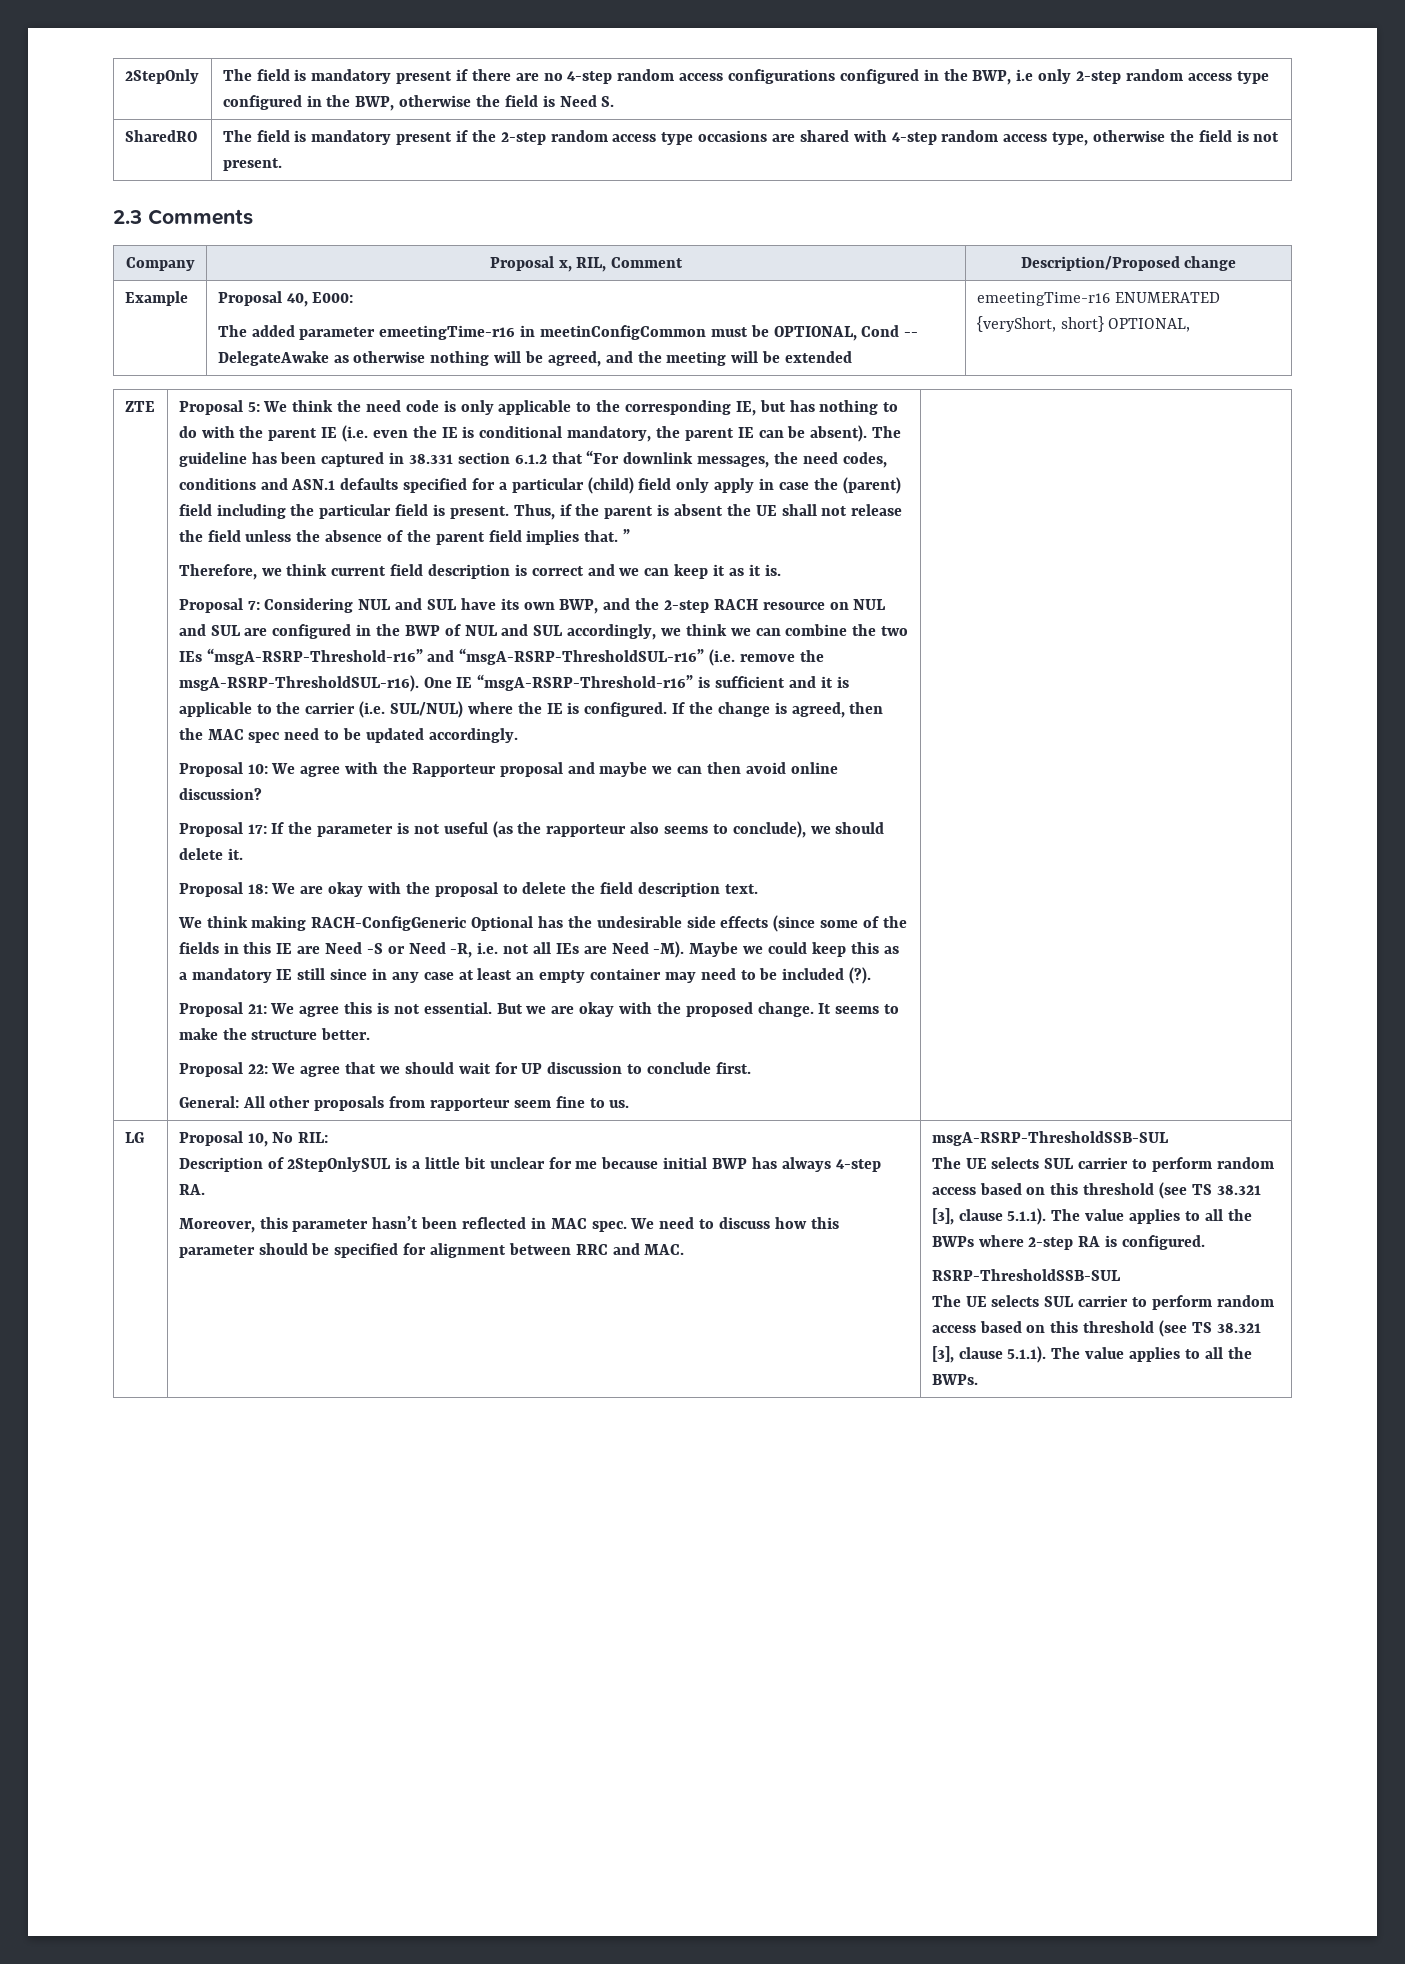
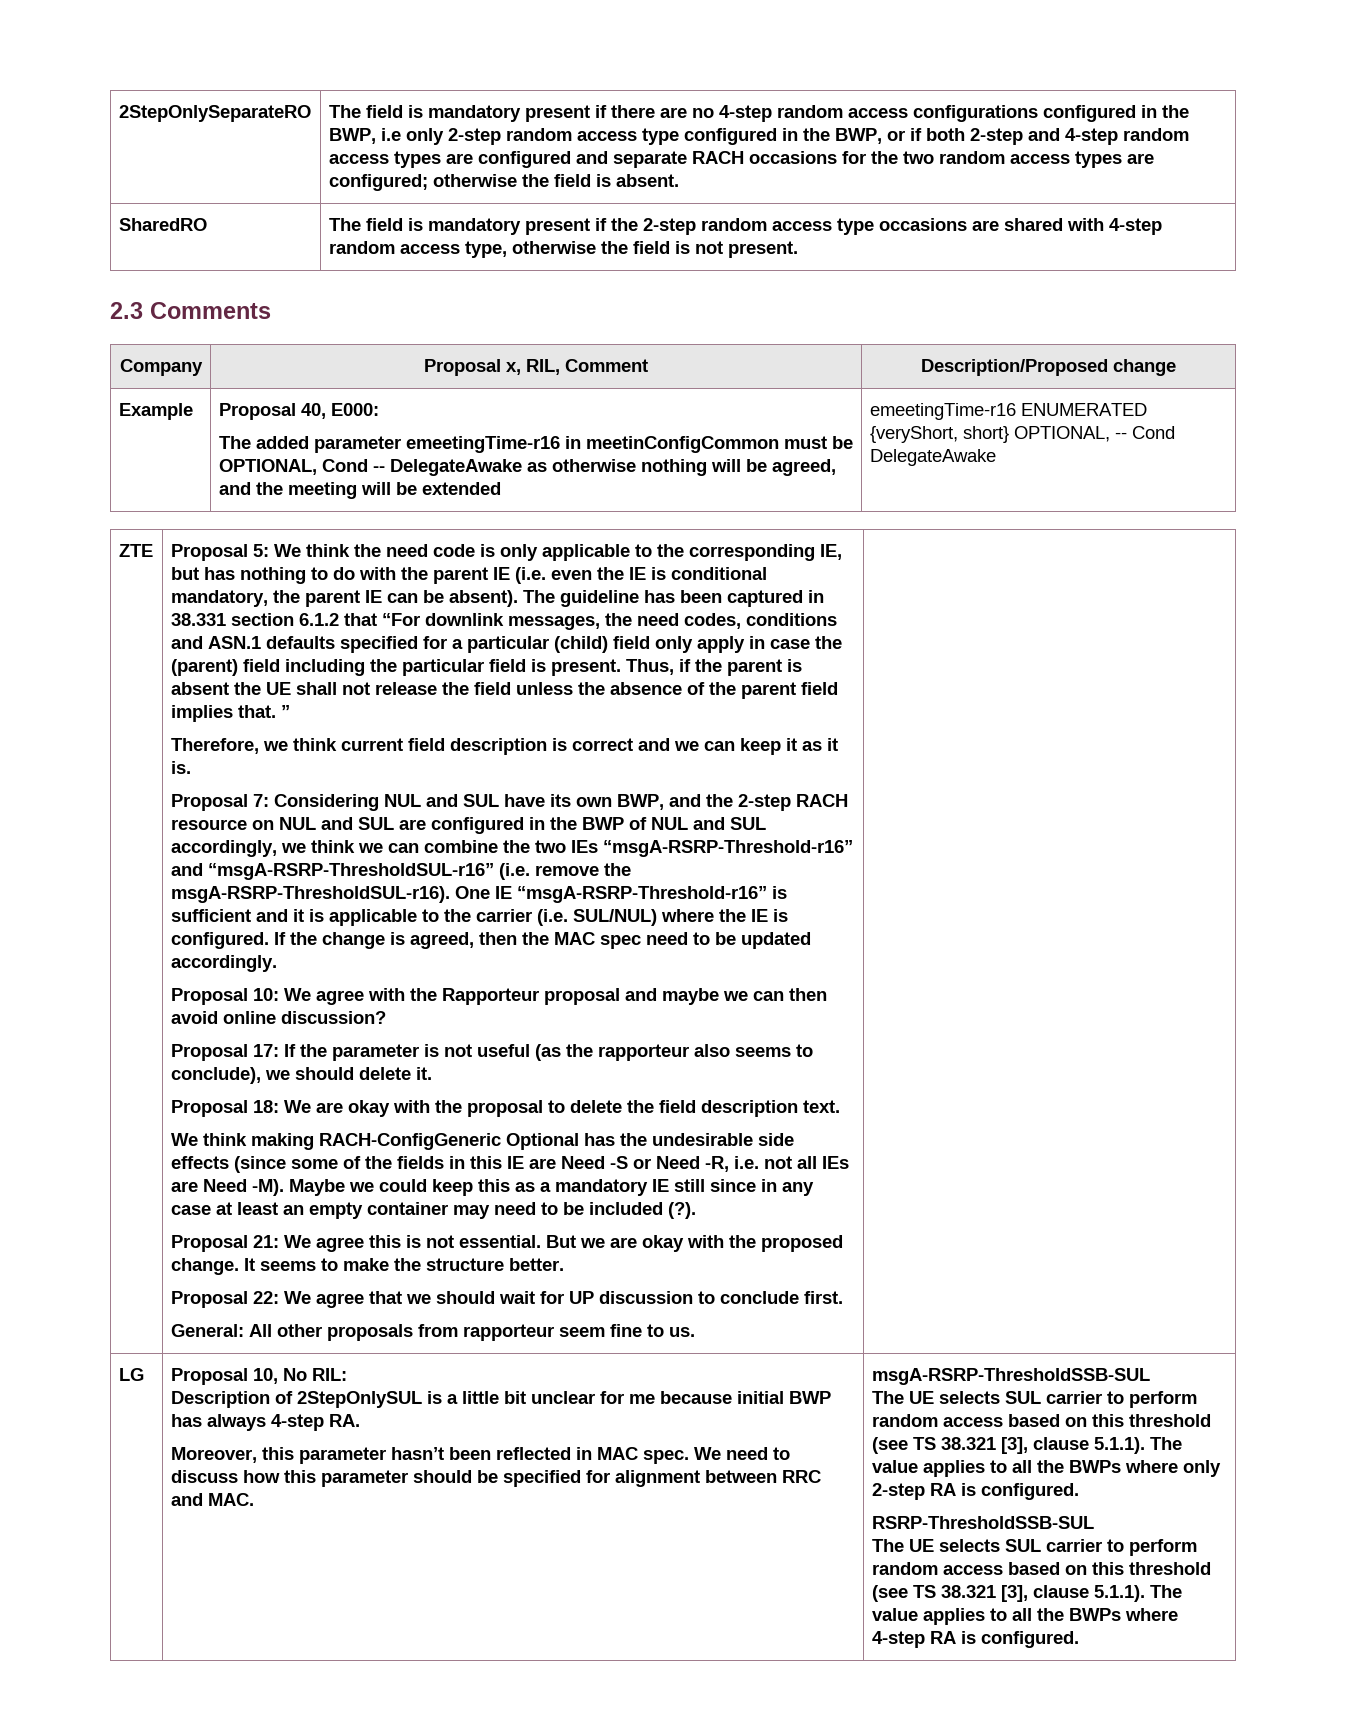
- 2StepOnly
+ 2StepOnlySeparateRO
- The field is mandatory present if there are no 4-step random access configurations configured in the BWP, i.e only 2-step random access type configured in the BWP, otherwise the field is Need S.
+ The field is mandatory present if there are no 4-step random access configurations configured in the BWP, i.e only 2-step random access type configured in the BWP, or if both 2-step and 4-step random access types are configured and separate RACH occasions for the two random access types are configured; otherwise the field is absent.
  Example | Proposal 40, E000:
- The added parameter emeetingTime-r16 in meetinConfigCommon must be OPTIONAL, Cond -- DelegateAwake as otherwise nothing will be agreed, and the meeting will be extended | emeetingTime-r16 ENUMERATED {veryShort, short} OPTIONAL,
+ The added parameter emeetingTime-r16 in meetinConfigCommon must be OPTIONAL, Cond -- DelegateAwake as otherwise nothing will be agreed, and the meeting will be extended | emeetingTime-r16 ENUMERATED {veryShort, short} OPTIONAL, -- Cond DelegateAwake
- The UE selects SUL carrier to perform random access based on this threshold (see TS 38.321 [3], clause 5.1.1). The value applies to all the BWPs where 2-step RA is configured.
+ The UE selects SUL carrier to perform random access based on this threshold (see TS 38.321 [3], clause 5.1.1). The value applies to all the BWPs where only 2-step RA is configured.
- The UE selects SUL carrier to perform random access based on this threshold (see TS 38.321 [3], clause 5.1.1). The value applies to all the BWPs.
+ The UE selects SUL carrier to perform random access based on this threshold (see TS 38.321 [3], clause 5.1.1). The value applies to all the BWPs where 4-step RA is configured.

